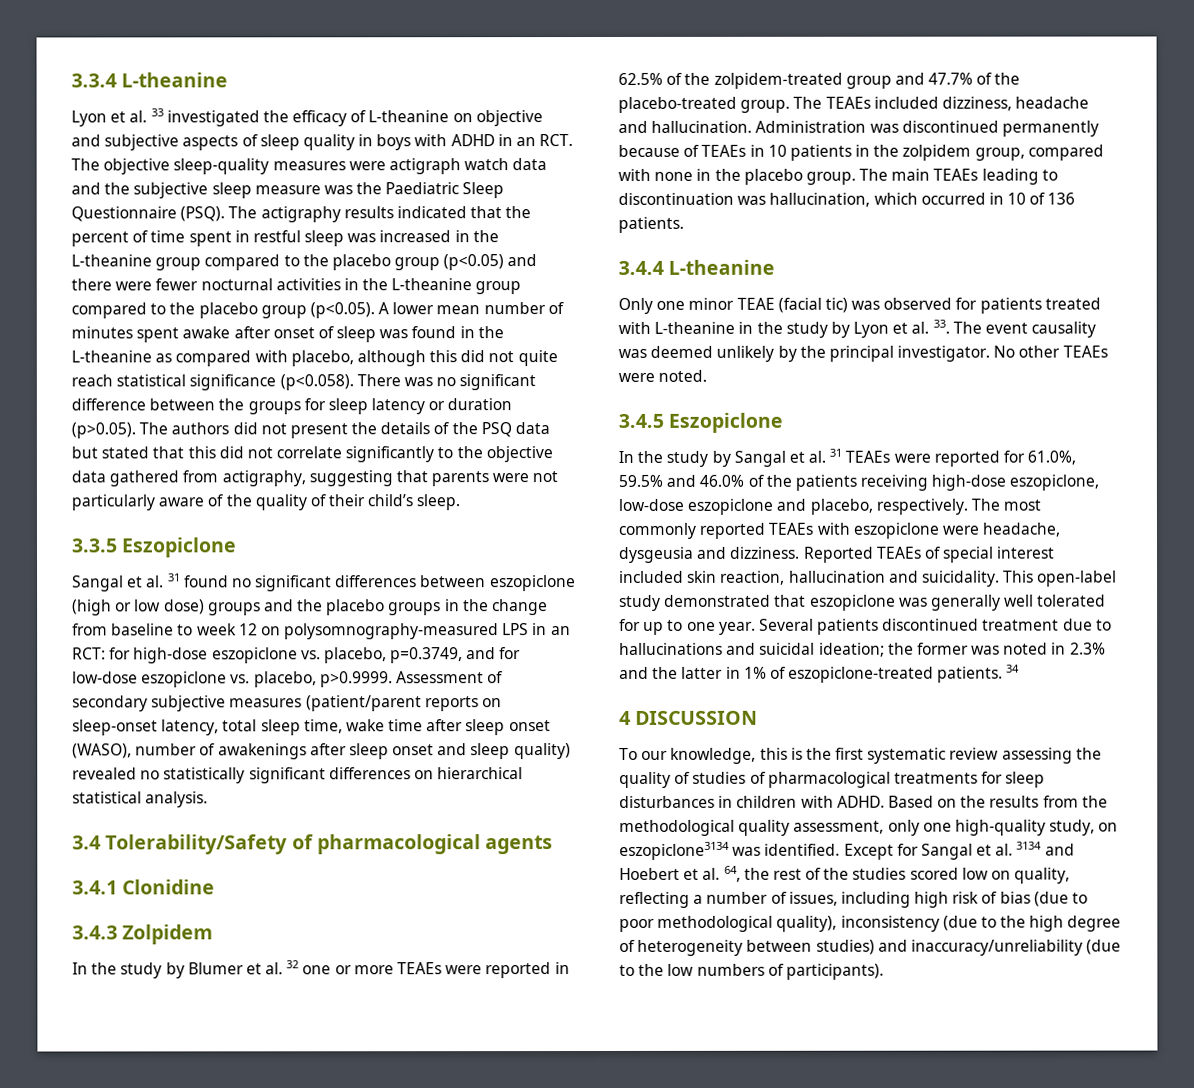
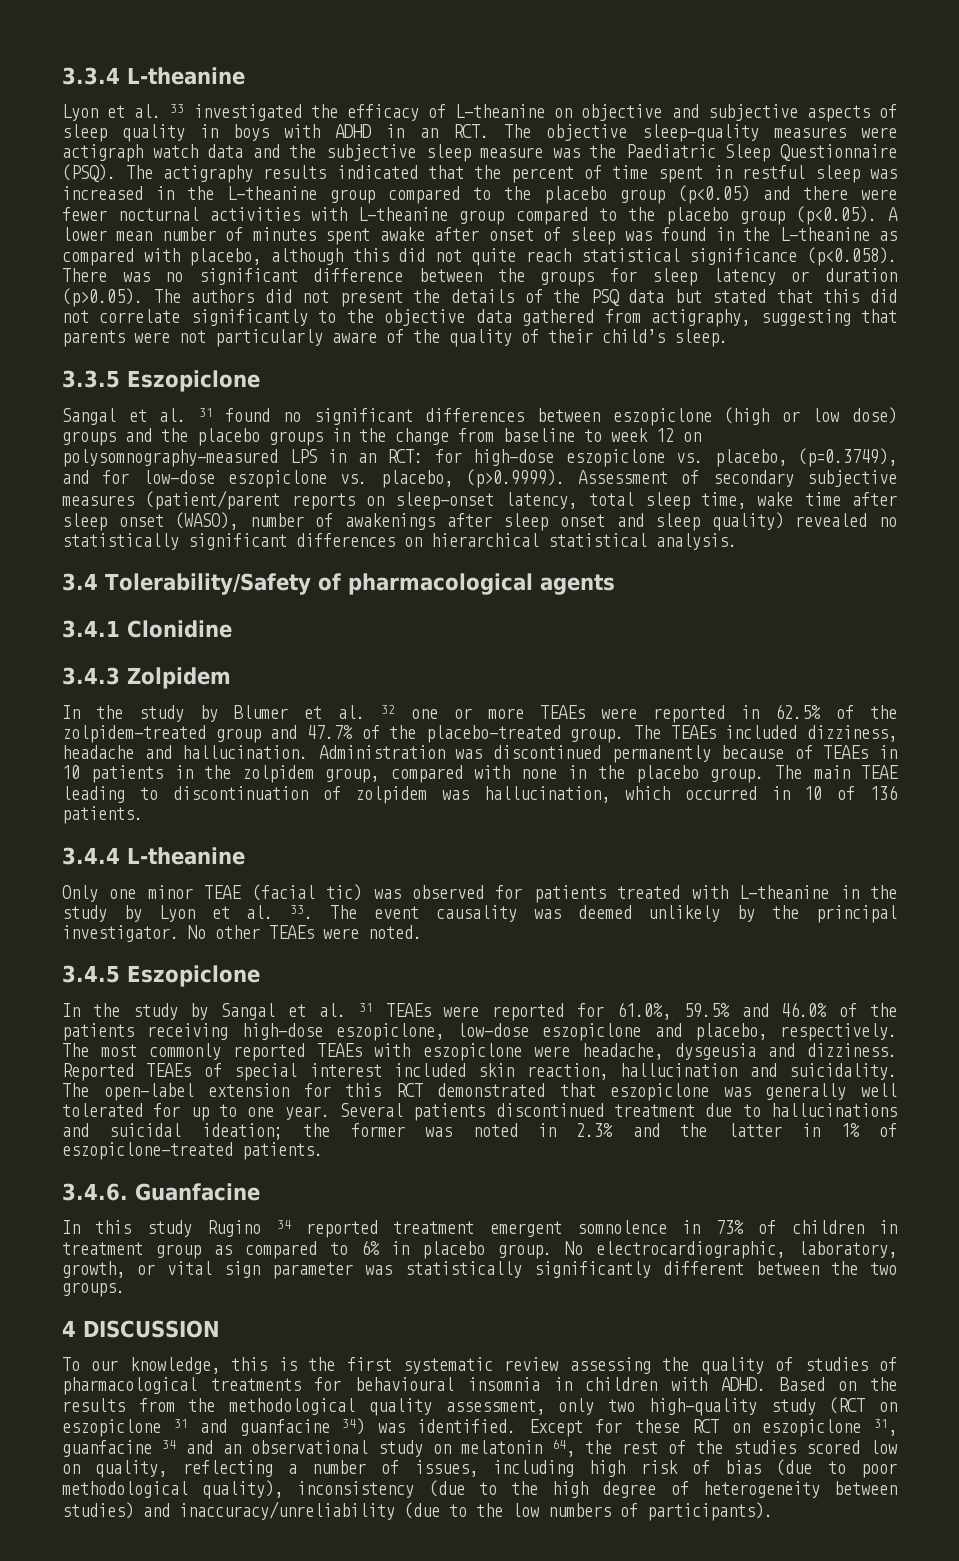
- The actigraphy results indicated that the percent of time spent in restful sleep was increased in the L-theanine group compared to the placebo group (p<0.05) and there were fewer nocturnal activities in the L-theanine group compared to the placebo group (p<0.05). A lower mean number of minutes spent awake after onset of sleep was found in the L-theanine as compared with placebo, although this did not quite reach statistical significance (p<0.058). There was no significant difference between the groups for sleep latency or duration (p>0.05). The authors did not present the details of the PSQ data but stated that this did not correlate significantly to the objective data gathered from actigraphy, suggesting that parents were not particularly aware of the quality of their child’s sleep.
+ The actigraphy results indicated that the percent of time spent in restful sleep was increased in the L-theanine group compared to the placebo group (p<0.05) and there were fewer nocturnal activities with L-theanine group compared to the placebo group (p<0.05). A lower mean number of minutes spent awake after onset of sleep was found in the L-theanine as compared with placebo, although this did not quite reach statistical significance (p<0.058). There was no significant difference between the groups for sleep latency or duration (p>0.05). The authors did not present the details of the PSQ data but stated that this did not correlate significantly to the objective data gathered from actigraphy, suggesting that parents were not particularly aware of the quality of their child’s sleep.
- for high-dose eszopiclone vs. placebo, p=0.3749, and for low-dose eszopiclone vs. placebo, p>0.9999. Assessment of secondary subjective measures (patient/parent reports on sleep-onset latency, total sleep time, wake time after sleep onset (WASO), number of awakenings after sleep onset and sleep quality) revealed no statistically significant differences on hierarchical statistical analysis.
+ for high-dose eszopiclone vs. placebo, (p=0.3749), and for low-dose eszopiclone vs. placebo, (p>0.9999). Assessment of secondary subjective measures (patient/parent reports on sleep-onset latency, total sleep time, wake time after sleep onset (WASO), number of awakenings after sleep onset and sleep quality) revealed no statistically significant differences on hierarchical statistical analysis.
- The main TEAEs leading to discontinuation was hallucination, which occurred in 10 of 136 patients.
+ The main TEAE leading to discontinuation of zolpidem was hallucination, which occurred in 10 of 136 patients.
- This open-label study demonstrated that eszopiclone was generally well tolerated for up to one year.
+ The open-label extension for this RCT demonstrated that eszopiclone was generally well tolerated for up to one year.
- Several patients discontinued treatment due to hallucinations and suicidal ideation; the former was noted in 2.3% and the latter in 1% of eszopiclone-treated patients. 34
+ Several patients discontinued treatment due to hallucinations and suicidal ideation; the former was noted in 2.3% and the latter in 1% of eszopiclone-treated patients.
+ 3.4.6. Guanfacine
+ In this study Rugino 34 reported treatment emergent somnolence in 73% of children in treatment group as compared to 6% in placebo group. No electrocardiographic, laboratory, growth, or vital sign parameter was statistically significantly different between the two groups.
- To our knowledge, this is the first systematic review assessing the quality of studies of pharmacological treatments for sleep disturbances in children with ADHD.
+ To our knowledge, this is the first systematic review assessing the quality of studies of pharmacological treatments for behavioural insomnia in children with ADHD.
- Based on the results from the methodological quality assessment, only one high-quality study, on eszopiclone3134 was identified. Except for Sangal et al. 3134 and Hoebert et al. 64, the rest of the studies scored low on quality, reflecting a number of issues, including high risk of bias (due to poor methodological quality), inconsistency (due to the high degree of heterogeneity between studies) and inaccuracy/unreliability (due to the low numbers of participants).
+ Based on the results from the methodological quality assessment, only two high-quality study (RCT on eszopiclone 31 and guanfacine 34) was identified. Except for these RCT on eszopiclone 31, guanfacine 34 and an observational study on melatonin 64, the rest of the studies scored low on quality, reflecting a number of issues, including high risk of bias (due to poor methodological quality), inconsistency (due to the high degree of heterogeneity between studies) and inaccuracy/unreliability (due to the low numbers of participants).

